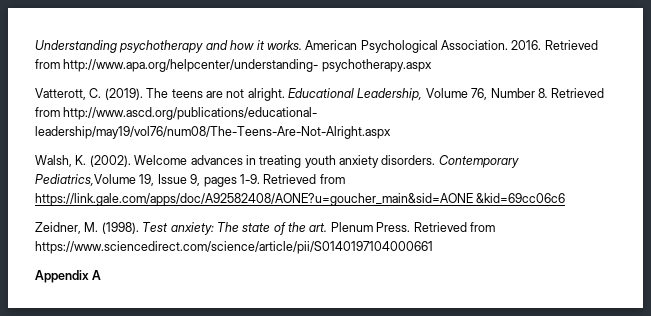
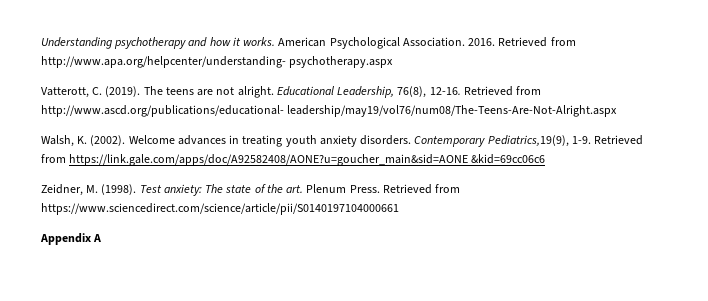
- Educational Leadership, Volume 76, Number 8. Retrieved from http://www.ascd.org/publications/educational- leadership/may19/vol76/num08/The-Teens-Are-Not-Alright.aspx
+ Educational Leadership, 76(8), 12-16. Retrieved from http://www.ascd.org/publications/educational- leadership/may19/vol76/num08/The-Teens-Are-Not-Alright.aspx
- Contemporary Pediatrics,Volume 19, Issue 9, pages 1-9.
+ Contemporary Pediatrics,19(9), 1-9.

